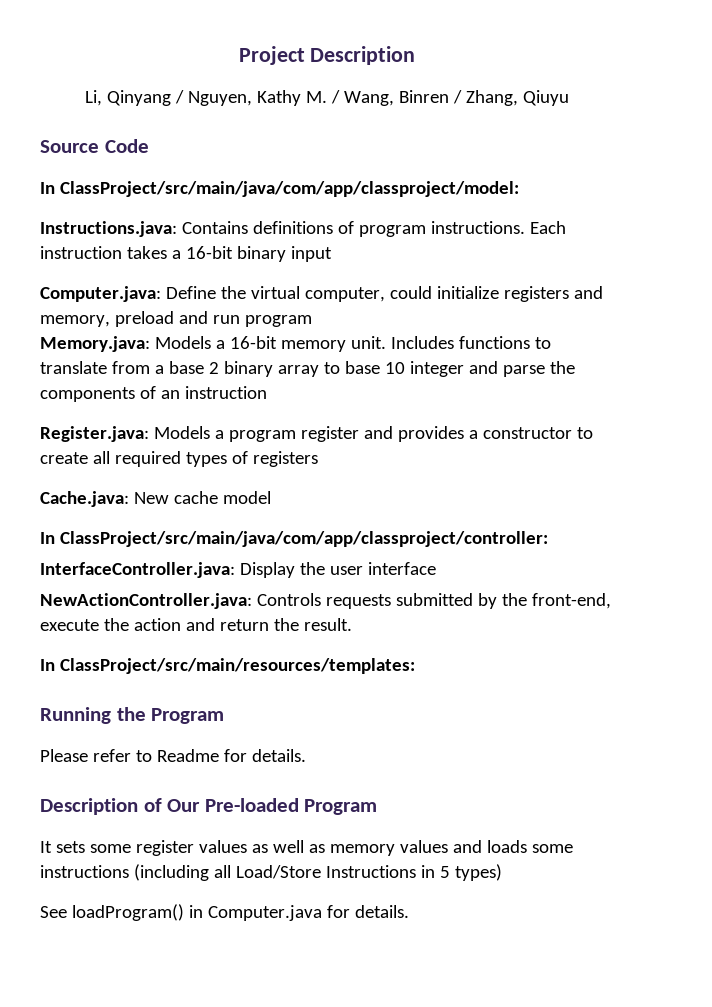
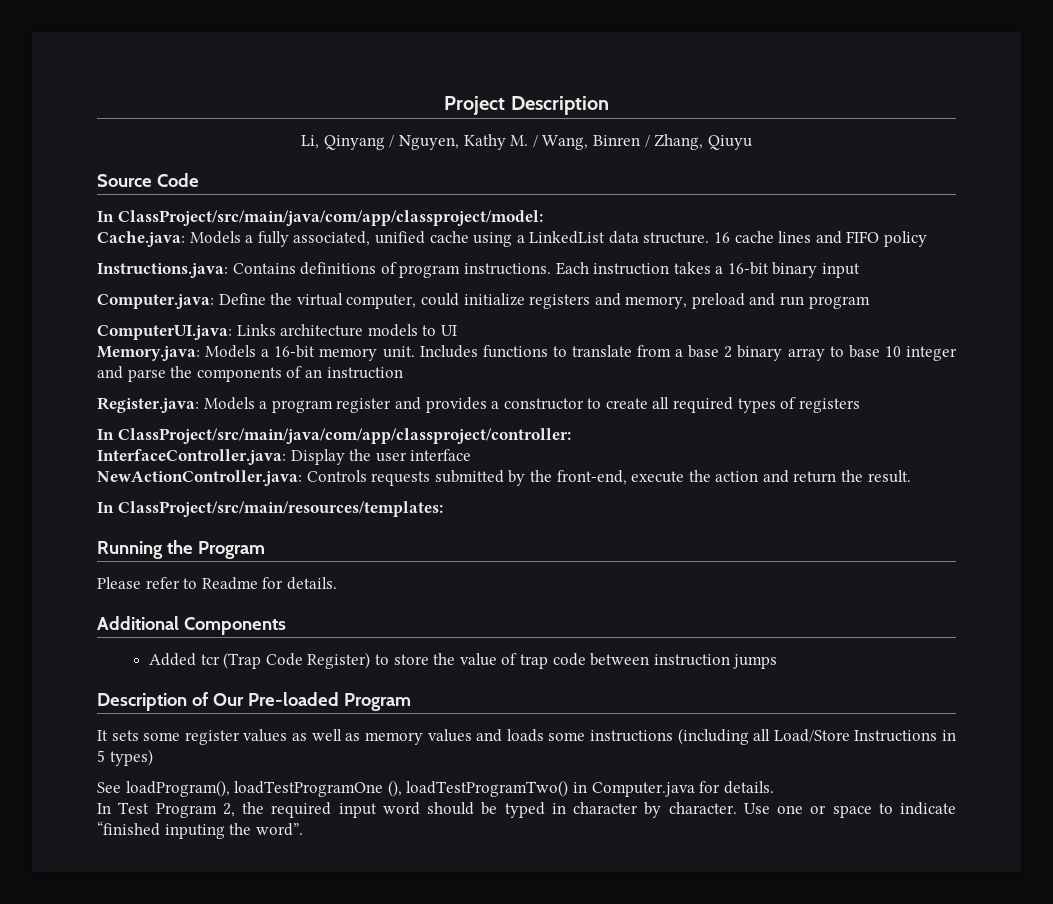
+ Cache.java: Models a fully associated, unified cache using a LinkedList data structure. 16 cache lines and FIFO policy
+ ComputerUI.java: Links architecture models to UI
- Cache.java: New cache model
+ Additional Components
+ Added tcr (Trap Code Register) to store the value of trap code between instruction jumps
- See loadProgram() in Computer.java for details.
+ See loadProgram(), loadTestProgramOne (), loadTestProgramTwo() in Computer.java for details.
+ In Test Program 2, the required input word should be typed in character by character. Use one or space to indicate “finished inputing the word”.

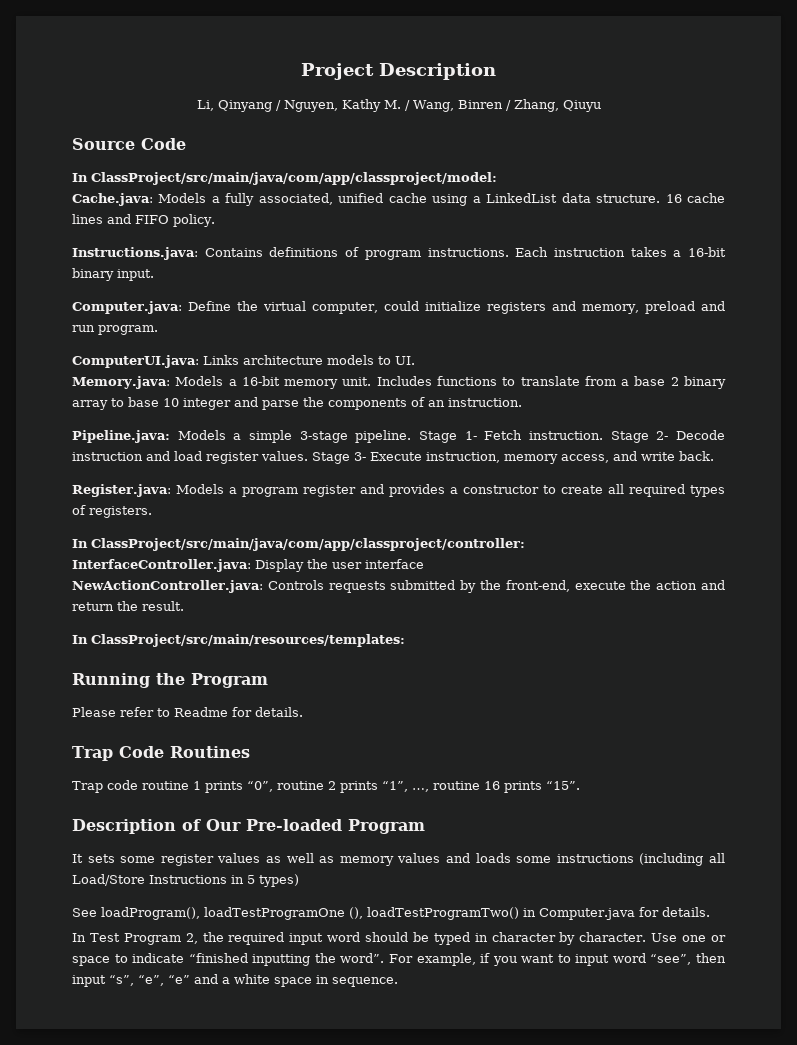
- 16 cache lines and FIFO policy
+ 16 cache lines and FIFO policy.
- Each instruction takes a 16-bit binary input
+ Each instruction takes a 16-bit binary input.
- Computer.java: Define the virtual computer, could initialize registers and memory, preload and run program
+ Computer.java: Define the virtual computer, could initialize registers and memory, preload and run program.
- ComputerUI.java: Links architecture models to UI
+ ComputerUI.java: Links architecture models to UI.
- Includes functions to translate from a base 2 binary array to base 10 integer and parse the components of an instruction
+ Includes functions to translate from a base 2 binary array to base 10 integer and parse the components of an instruction.
+ Pipeline.java: Models a simple 3-stage pipeline. Stage 1- Fetch instruction. Stage 2- Decode instruction and load register values. Stage 3- Execute instruction, memory access, and write back.
- Register.java: Models a program register and provides a constructor to create all required types of registers
+ Register.java: Models a program register and provides a constructor to create all required types of registers.
- Additional Components
- Added tcr (Trap Code Register) to store the value of trap code between instruction jumps
+ Trap Code Routines
+ Trap code routine 1 prints “0”, routine 2 prints “1”, …, routine 16 prints “15”.
- Use one or space to indicate “finished inputing the word”.
+ Use one or space to indicate “finished inputting the word”.
+ For example, if you want to input word “see”, then input “s”, “e”, “e” and a white space in sequence.

